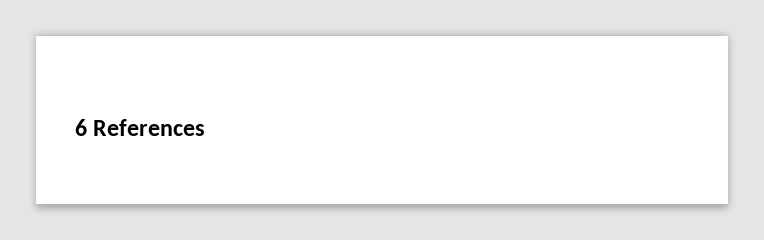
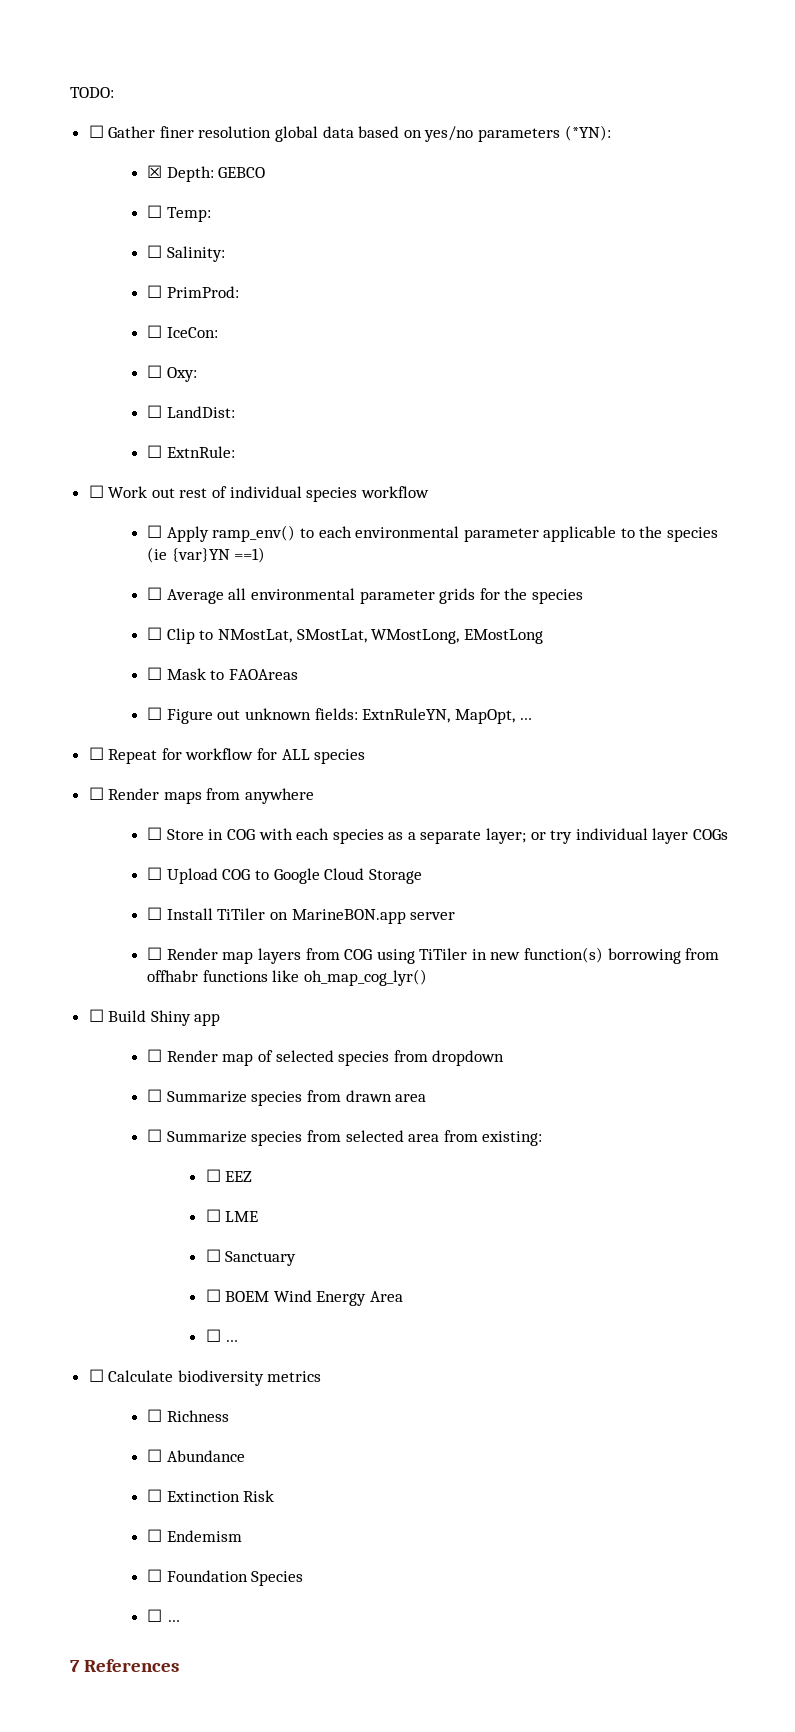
- 6 References
+ TODO:
+ ☐ Gather finer resolution global data based on yes/no parameters (*YN):
+ ☒ Depth: GEBCO
+ ☐ Temp:
+ ☐ Salinity:
+ ☐ PrimProd:
+ ☐ IceCon:
+ ☐ Oxy:
+ ☐ LandDist:
+ ☐ ExtnRule:
+ ☐ Work out rest of individual species workflow
+ ☐ Apply ramp_env() to each environmental parameter applicable to the species (ie {var}YN ==1)
+ ☐ Average all environmental parameter grids for the species
+ ☐ Clip to NMostLat, SMostLat, WMostLong, EMostLong
+ ☐ Mask to FAOAreas
+ ☐ Figure out unknown fields: ExtnRuleYN, MapOpt, …
+ ☐ Repeat for workflow for ALL species
+ ☐ Render maps from anywhere
+ ☐ Store in COG with each species as a separate layer; or try individual layer COGs
+ ☐ Upload COG to Google Cloud Storage
+ ☐ Install TiTiler on MarineBON.app server
+ ☐ Render map layers from COG using TiTiler in new function(s) borrowing from offhabr functions like oh_map_cog_lyr()
+ ☐ Build Shiny app
+ ☐ Render map of selected species from dropdown
+ ☐ Summarize species from drawn area
+ ☐ Summarize species from selected area from existing:
+ ☐ EEZ
+ ☐ LME
+ ☐ Sanctuary
+ ☐ BOEM Wind Energy Area
+ ☐ …
+ ☐ Calculate biodiversity metrics
+ ☐ Richness
+ ☐ Abundance
+ ☐ Extinction Risk
+ ☐ Endemism
+ ☐ Foundation Species
+ ☐ …
+ 7 References

